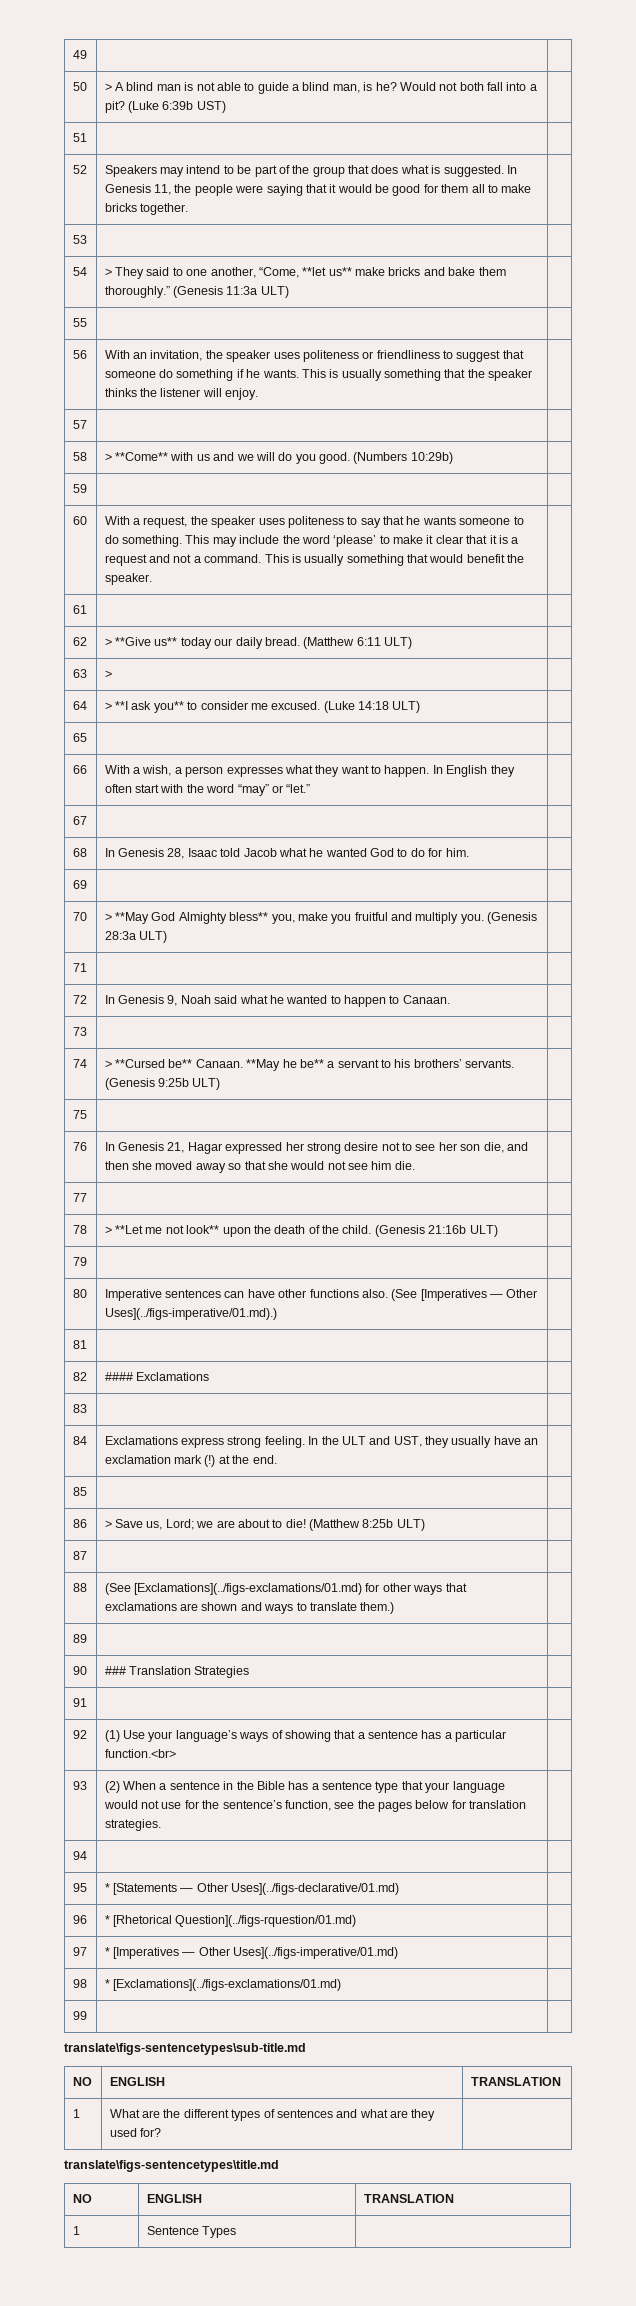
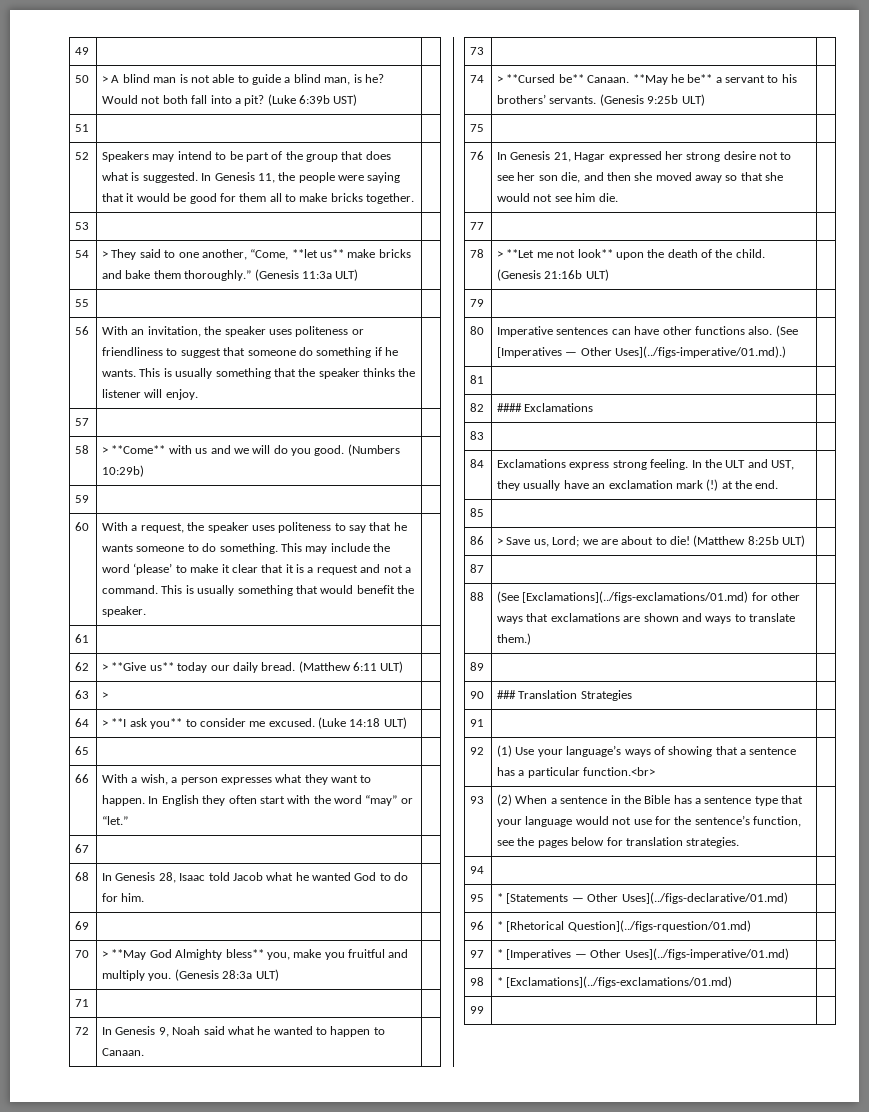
- translate\figs-sentencetypes\sub-title.md
- NO | ENGLISH | TRANSLATION
- 1 | What are the different types of sentences and what are they used for? |
- translate\figs-sentencetypes\title.md
- NO | ENGLISH | TRANSLATION
- 1 | Sentence Types |

